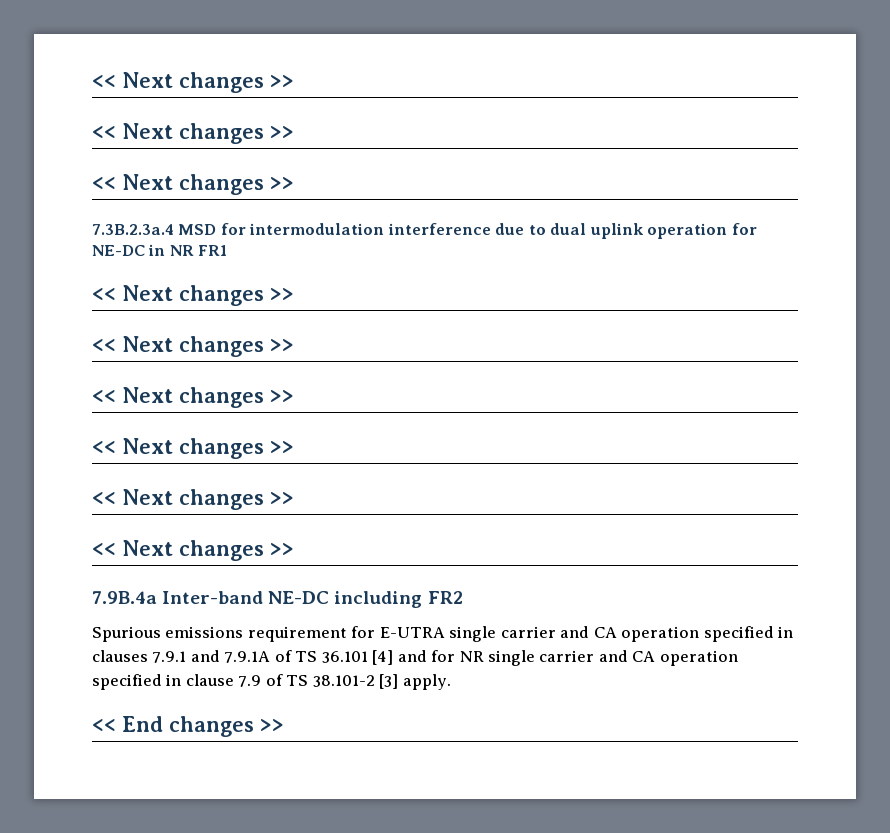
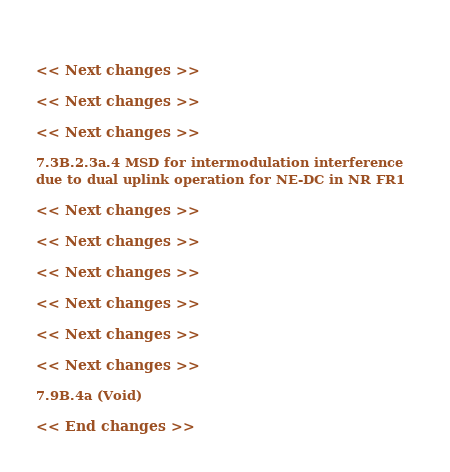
- 7.9B.4a Inter-band NE-DC including FR2
- Spurious emissions requirement for E-UTRA single carrier and CA operation specified in clauses 7.9.1 and 7.9.1A of TS 36.101 [4] and for NR single carrier and CA operation specified in clause 7.9 of TS 38.101-2 [3] apply.
+ 7.9B.4a (Void)

